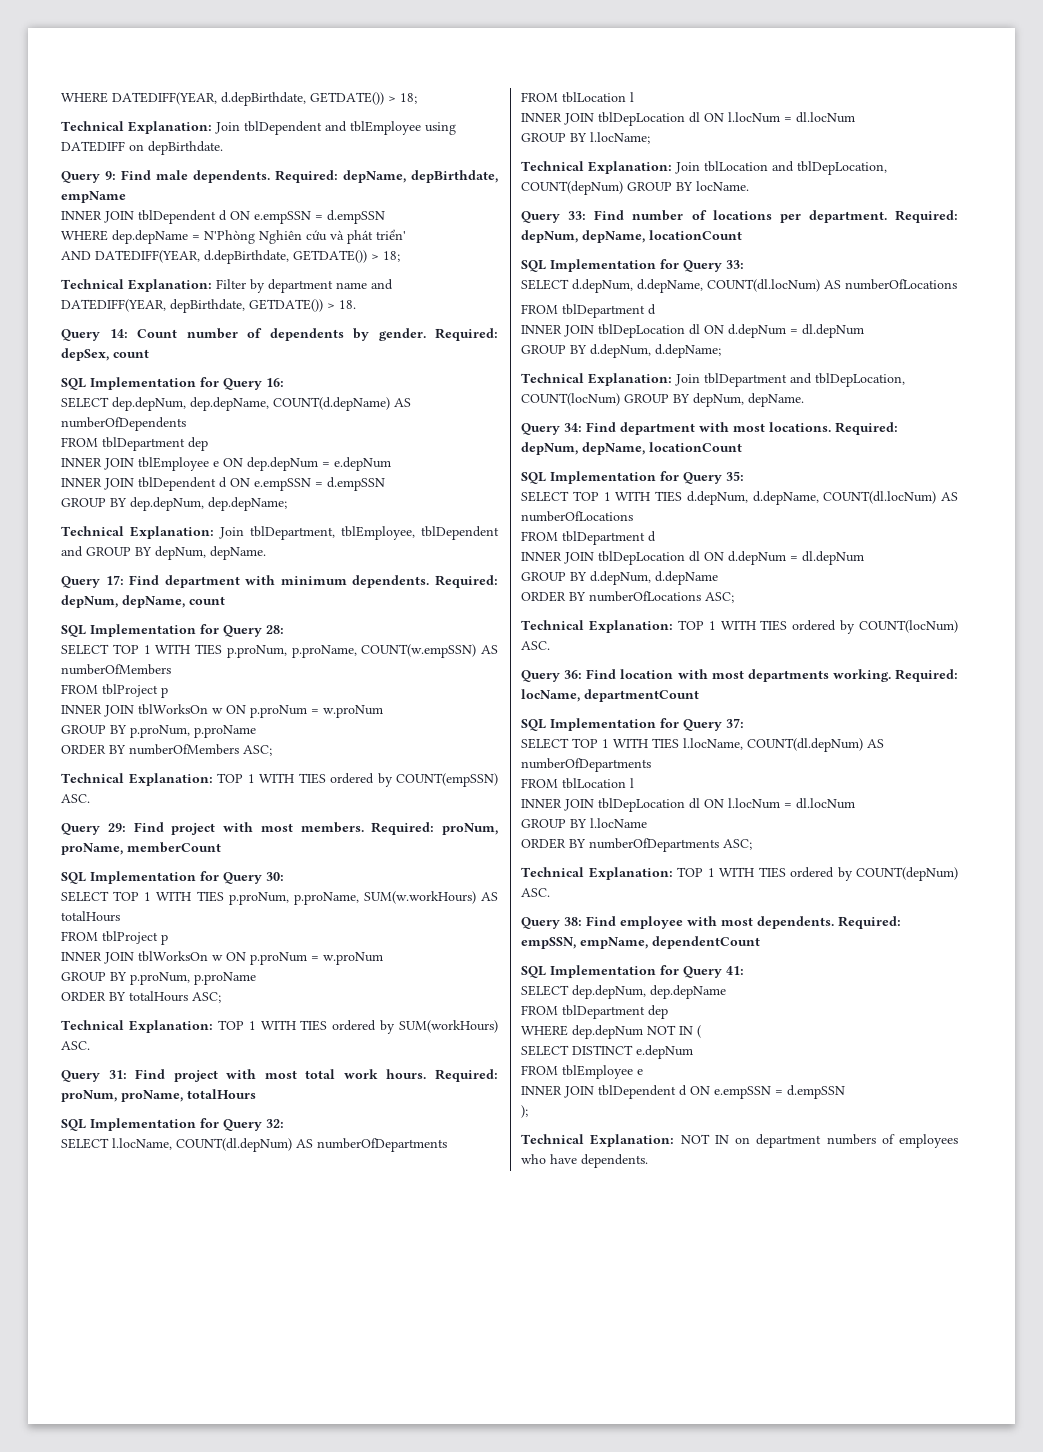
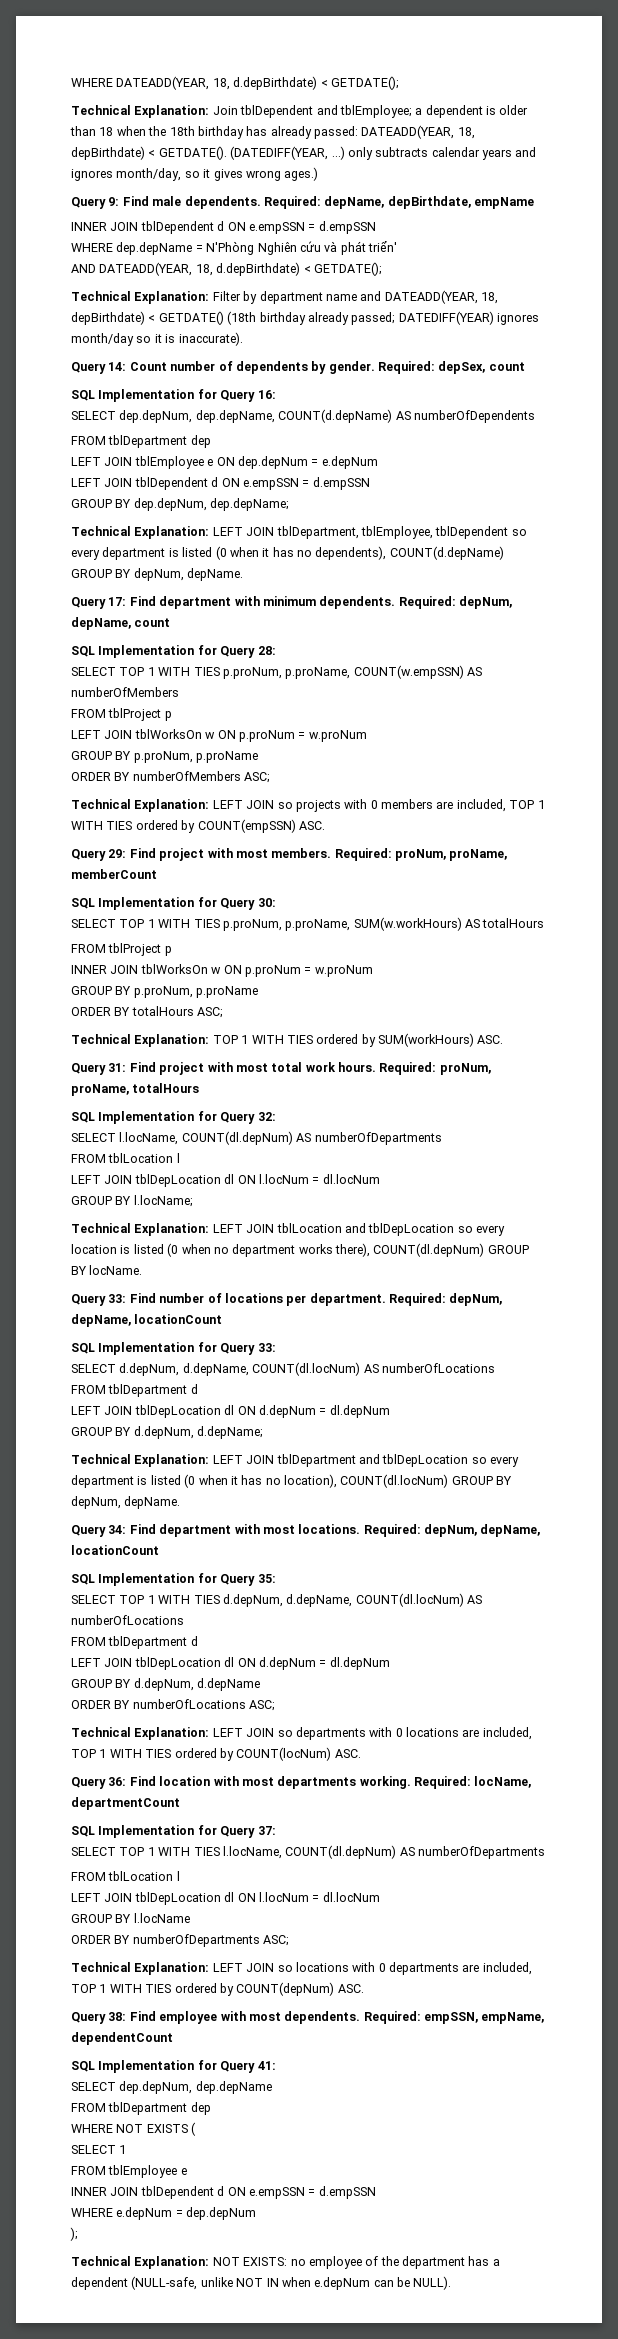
- WHERE DATEDIFF(YEAR, d.depBirthdate, GETDATE()) > 18;
+ WHERE DATEADD(YEAR, 18, d.depBirthdate) < GETDATE();
- Technical Explanation: Join tblDependent and tblEmployee using DATEDIFF on depBirthdate.
+ Technical Explanation: Join tblDependent and tblEmployee; a dependent is older than 18 when the 18th birthday has already passed: DATEADD(YEAR, 18, depBirthdate) < GETDATE(). (DATEDIFF(YEAR, ...) only subtracts calendar years and ignores month/day, so it gives wrong ages.)
- AND DATEDIFF(YEAR, d.depBirthdate, GETDATE()) > 18;
+ AND DATEADD(YEAR, 18, d.depBirthdate) < GETDATE();
- Technical Explanation: Filter by department name and DATEDIFF(YEAR, depBirthdate, GETDATE()) > 18.
+ Technical Explanation: Filter by department name and DATEADD(YEAR, 18, depBirthdate) < GETDATE() (18th birthday already passed; DATEDIFF(YEAR) ignores month/day so it is inaccurate).
- INNER JOIN tblEmployee e ON dep.depNum = e.depNum
- INNER JOIN tblDependent d ON e.empSSN = d.empSSN
+ LEFT JOIN tblEmployee e ON dep.depNum = e.depNum
+ LEFT JOIN tblDependent d ON e.empSSN = d.empSSN
- Technical Explanation: Join tblDepartment, tblEmployee, tblDependent and GROUP BY depNum, depName.
+ Technical Explanation: LEFT JOIN tblDepartment, tblEmployee, tblDependent so every department is listed (0 when it has no dependents), COUNT(d.depName) GROUP BY depNum, depName.
  SELECT TOP 1 WITH TIES p.proNum, p.proName, COUNT(w.empSSN) AS numberOfMembers
  FROM tblProject p
- INNER JOIN tblWorksOn w ON p.proNum = w.proNum
+ LEFT JOIN tblWorksOn w ON p.proNum = w.proNum
- Technical Explanation: TOP 1 WITH TIES ordered by COUNT(empSSN) ASC.
+ Technical Explanation: LEFT JOIN so projects with 0 members are included, TOP 1 WITH TIES ordered by COUNT(empSSN) ASC.
  SELECT l.locName, COUNT(dl.depNum) AS numberOfDepartments
  FROM tblLocation l
- INNER JOIN tblDepLocation dl ON l.locNum = dl.locNum
+ LEFT JOIN tblDepLocation dl ON l.locNum = dl.locNum
- Technical Explanation: Join tblLocation and tblDepLocation, COUNT(depNum) GROUP BY locName.
+ Technical Explanation: LEFT JOIN tblLocation and tblDepLocation so every location is listed (0 when no department works there), COUNT(dl.depNum) GROUP BY locName.
  SELECT d.depNum, d.depName, COUNT(dl.locNum) AS numberOfLocations
  FROM tblDepartment d
- INNER JOIN tblDepLocation dl ON d.depNum = dl.depNum
+ LEFT JOIN tblDepLocation dl ON d.depNum = dl.depNum
- Technical Explanation: Join tblDepartment and tblDepLocation, COUNT(locNum) GROUP BY depNum, depName.
+ Technical Explanation: LEFT JOIN tblDepartment and tblDepLocation so every department is listed (0 when it has no location), COUNT(dl.locNum) GROUP BY depNum, depName.
  SELECT TOP 1 WITH TIES d.depNum, d.depName, COUNT(dl.locNum) AS numberOfLocations
  FROM tblDepartment d
- INNER JOIN tblDepLocation dl ON d.depNum = dl.depNum
+ LEFT JOIN tblDepLocation dl ON d.depNum = dl.depNum
- Technical Explanation: TOP 1 WITH TIES ordered by COUNT(locNum) ASC.
+ Technical Explanation: LEFT JOIN so departments with 0 locations are included, TOP 1 WITH TIES ordered by COUNT(locNum) ASC.
  SELECT TOP 1 WITH TIES l.locName, COUNT(dl.depNum) AS numberOfDepartments
  FROM tblLocation l
- INNER JOIN tblDepLocation dl ON l.locNum = dl.locNum
+ LEFT JOIN tblDepLocation dl ON l.locNum = dl.locNum
- Technical Explanation: TOP 1 WITH TIES ordered by COUNT(depNum) ASC.
+ Technical Explanation: LEFT JOIN so locations with 0 departments are included, TOP 1 WITH TIES ordered by COUNT(depNum) ASC.
- WHERE dep.depNum NOT IN (
+ WHERE NOT EXISTS (
- SELECT DISTINCT e.depNum
+ SELECT 1
+ WHERE e.depNum = dep.depNum
- Technical Explanation: NOT IN on department numbers of employees who have dependents.
+ Technical Explanation: NOT EXISTS: no employee of the department has a dependent (NULL-safe, unlike NOT IN when e.depNum can be NULL).

